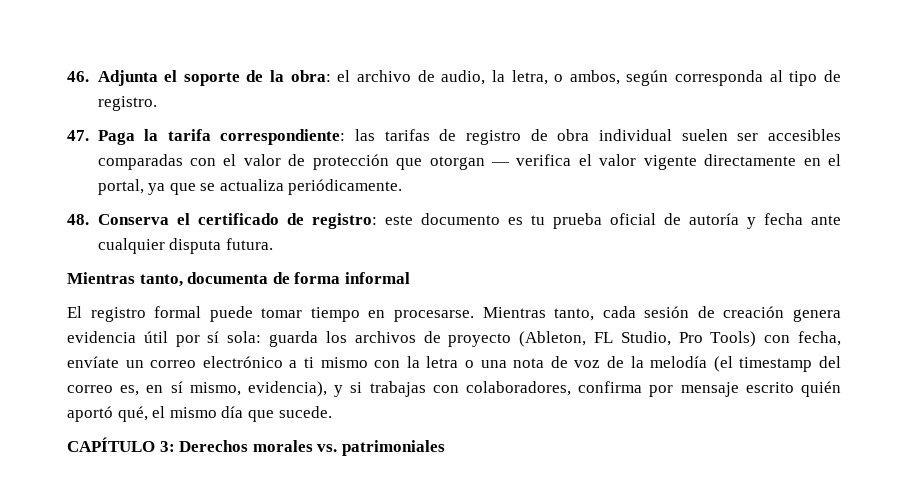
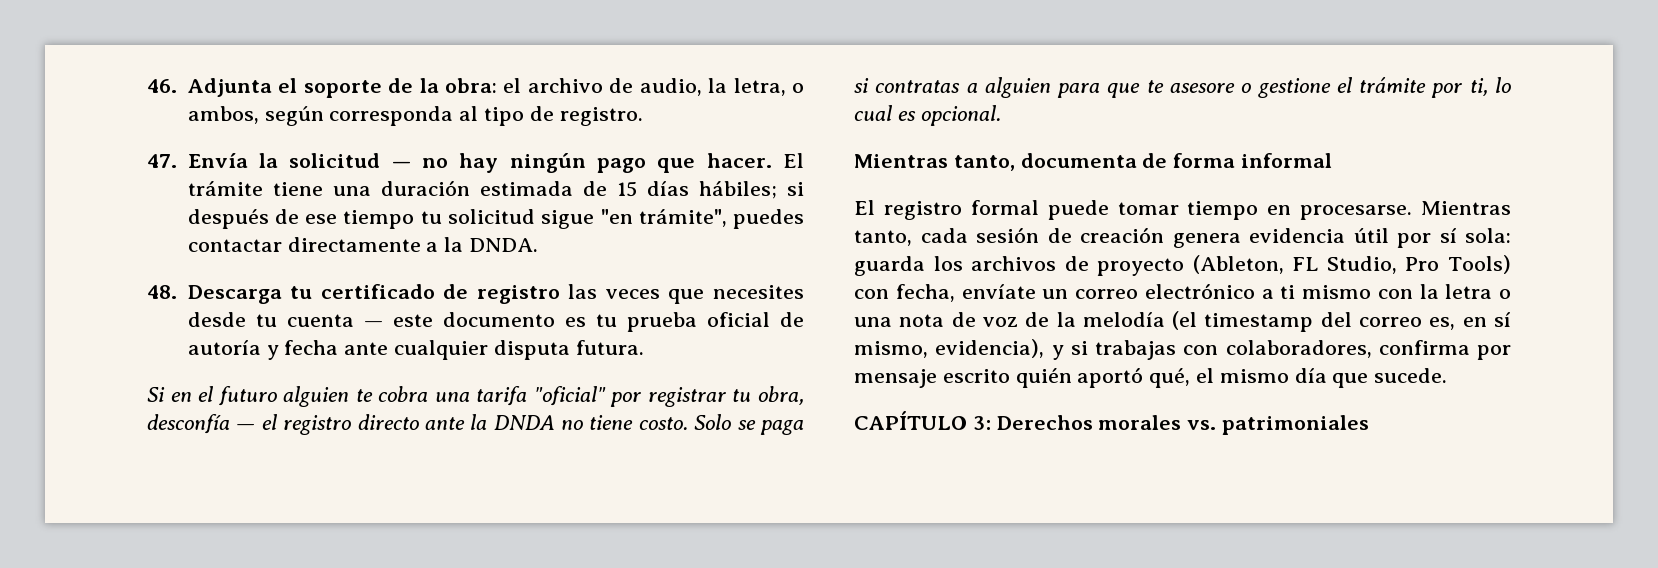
- 47. Paga la tarifa correspondiente: las tarifas de registro de obra individual suelen ser accesibles comparadas con el valor de protección que otorgan — verifica el valor vigente directamente en el portal, ya que se actualiza periódicamente.
- 48. Conserva el certificado de registro: este documento es tu prueba oficial de autoría y fecha ante cualquier disputa futura.
+ 47. Envía la solicitud — no hay ningún pago que hacer. El trámite tiene una duración estimada de 15 días hábiles; si después de ese tiempo tu solicitud sigue "en trámite", puedes contactar directamente a la DNDA.
+ 48. Descarga tu certificado de registro las veces que necesites desde tu cuenta — este documento es tu prueba oficial de autoría y fecha ante cualquier disputa futura.
+ Si en el futuro alguien te cobra una tarifa "oficial" por registrar tu obra, desconfía — el registro directo ante la DNDA no tiene costo. Solo se paga si contratas a alguien para que te asesore o gestione el trámite por ti, lo cual es opcional.

